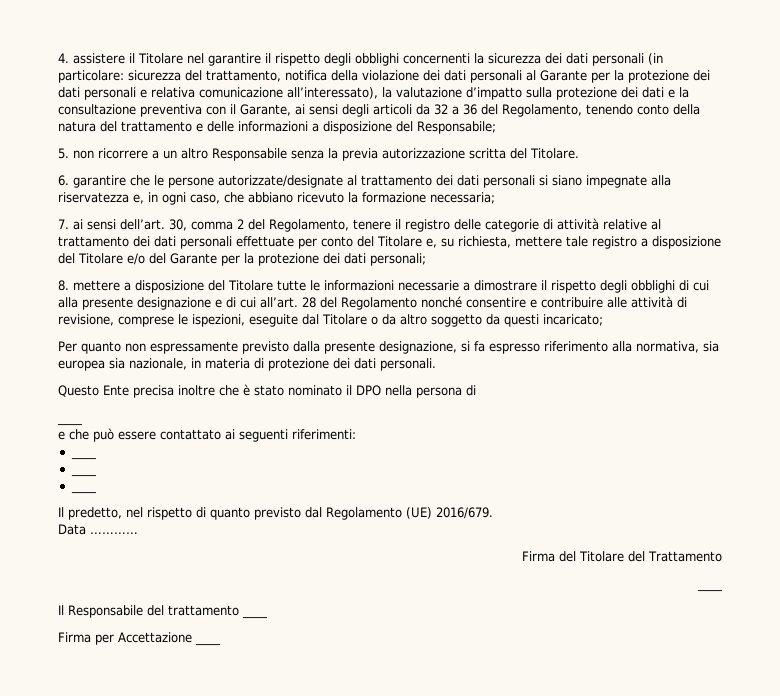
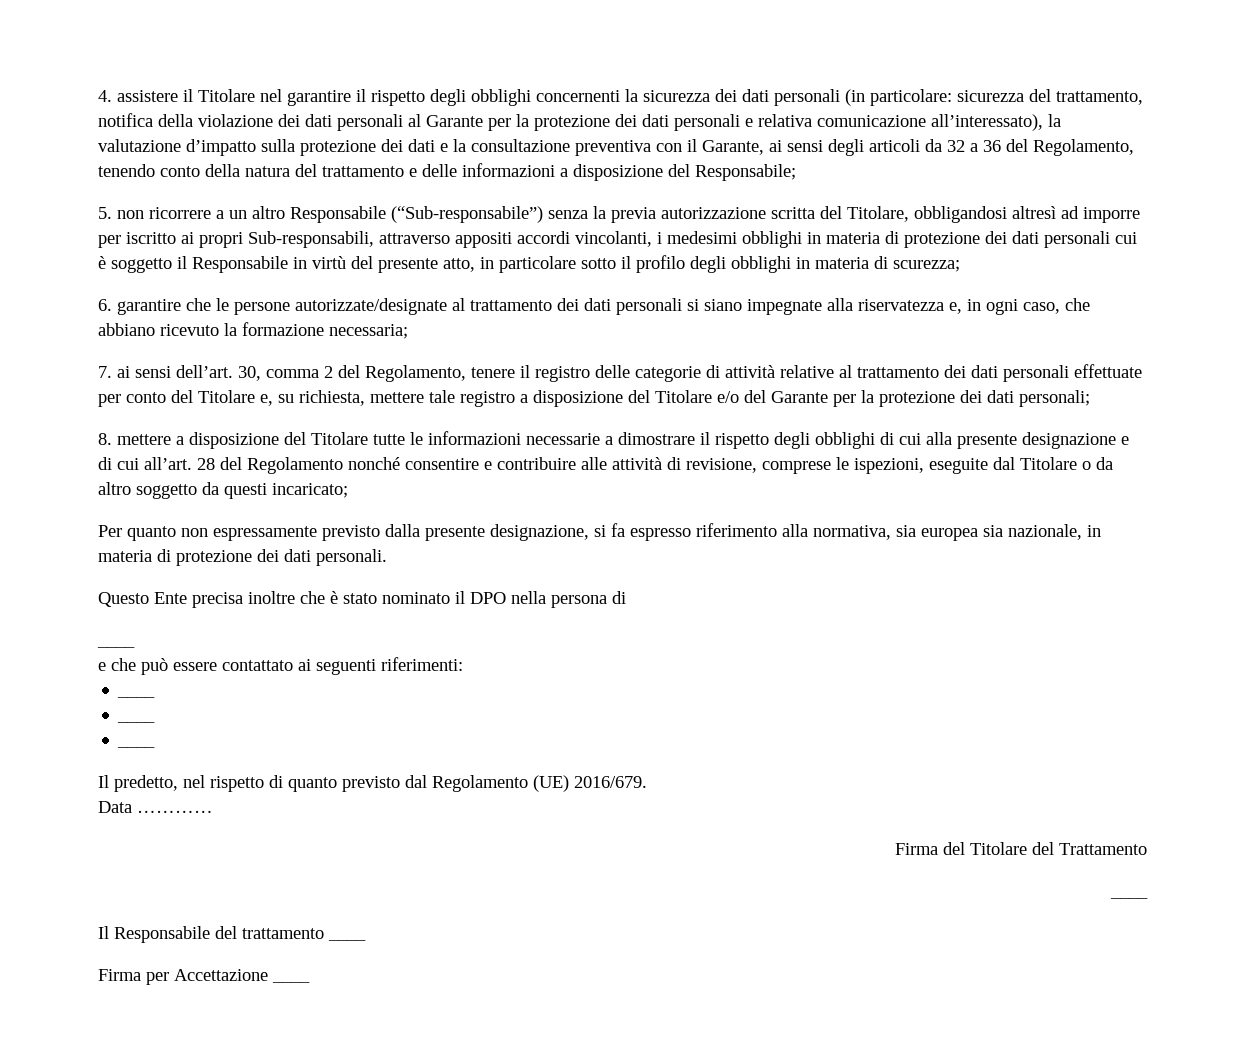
- 5. non ricorrere a un altro Responsabile senza la previa autorizzazione scritta del Titolare.
+ 5. non ricorrere a un altro Responsabile (“Sub-responsabile”) senza la previa autorizzazione scritta del Titolare, obbligandosi altresì ad imporre per iscritto ai propri Sub-responsabili, attraverso appositi accordi vincolanti, i medesimi obblighi in materia di protezione dei dati personali cui è soggetto il Responsabile in virtù del presente atto, in particolare sotto il profilo degli obblighi in materia di scurezza;

